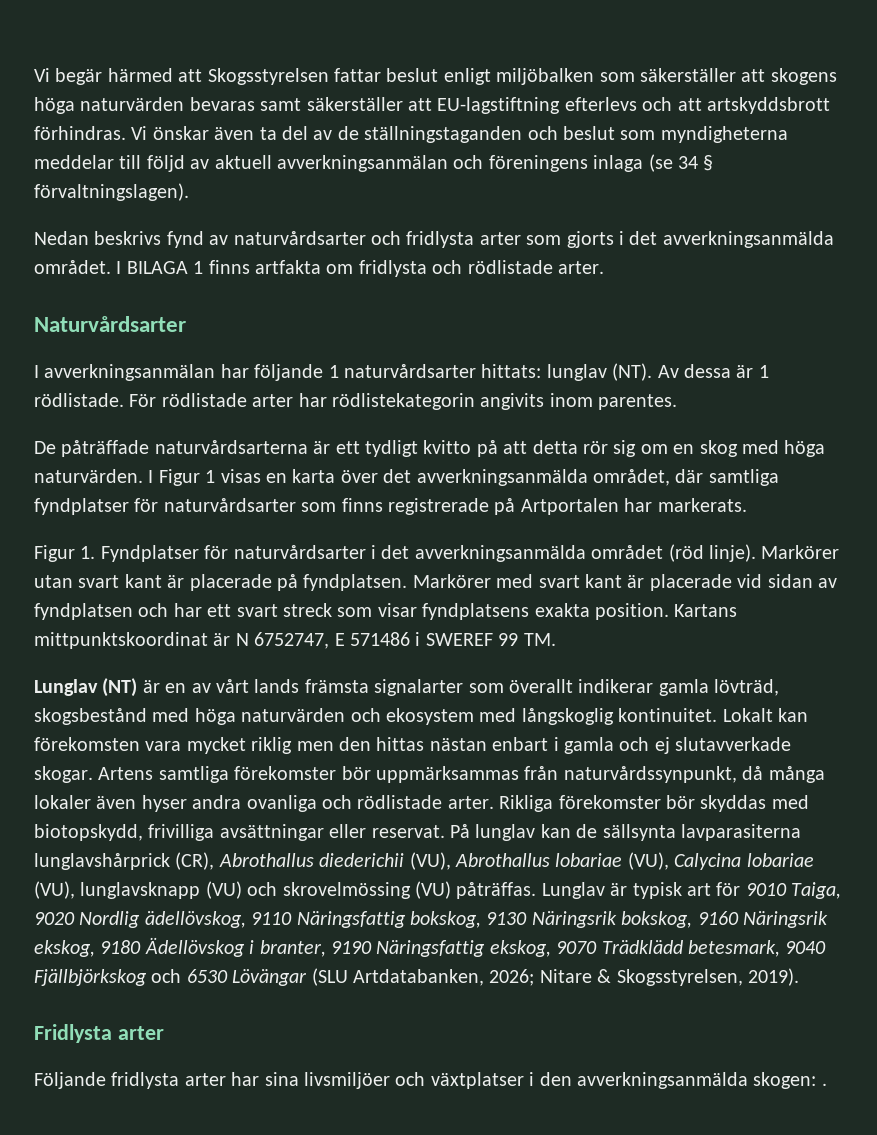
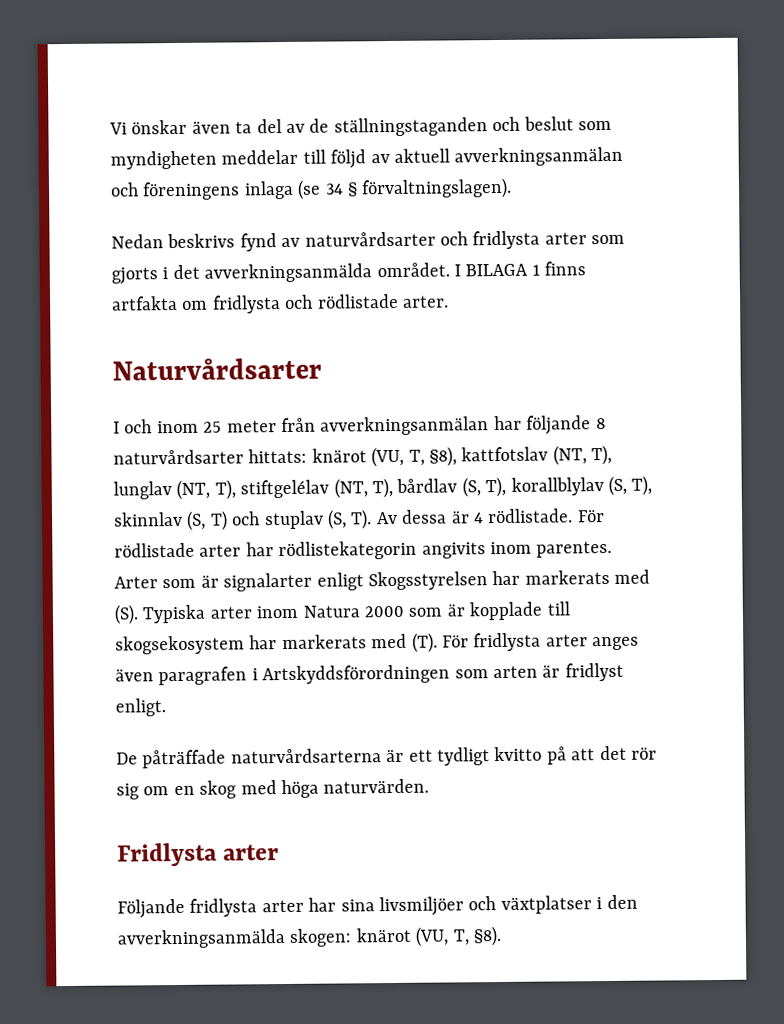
- Vi begär härmed att Skogsstyrelsen fattar beslut enligt miljöbalken som säkerställer att skogens höga naturvärden bevaras samt säkerställer att EU-lagstiftning efterlevs och att artskyddsbrott förhindras. Vi önskar även ta del av de ställningstaganden och beslut som myndigheterna meddelar till följd av aktuell avverkningsanmälan och föreningens inlaga (se 34 § förvaltningslagen).
+ Vi önskar även ta del av de ställningstaganden och beslut som myndigheten meddelar till följd av aktuell avverkningsanmälan och föreningens inlaga (se 34 § förvaltningslagen).
- I avverkningsanmälan har följande 1 naturvårdsarter hittats: lunglav (NT). Av dessa är 1 rödlistade.
+ I och inom 25 meter från avverkningsanmälan har följande 8 naturvårdsarter hittats: knärot (VU, T, §8), kattfotslav (NT, T), lunglav (NT, T), stiftgelélav (NT, T), bårdlav (S, T), korallblylav (S, T), skinnlav (S, T) och stuplav (S, T). Av dessa är 4 rödlistade.
+ Arter som är signalarter enligt Skogsstyrelsen har markerats med (S). Typiska arter inom Natura 2000 som är kopplade till skogsekosystem har markerats med (T). För fridlysta arter anges även paragrafen i Artskyddsförordningen som arten är fridlyst enligt.
- De påträffade naturvårdsarterna är ett tydligt kvitto på att detta rör sig om en skog med höga naturvärden. I Figur 1 visas en karta över det avverkningsanmälda området, där samtliga fyndplatser för naturvårdsarter som finns registrerade på Artportalen har markerats.
- Figur 1. Fyndplatser för naturvårdsarter i det avverkningsanmälda området (röd linje). Markörer utan svart kant är placerade på fyndplatsen. Markörer med svart kant är placerade vid sidan av fyndplatsen och har ett svart streck som visar fyndplatsens exakta position. Kartans mittpunktskoordinat är N 6752747, E 571486 i SWEREF 99 TM.
- Lunglav (NT) är en av vårt lands främsta signalarter som överallt indikerar gamla lövträd, skogsbestånd med höga naturvärden och ekosystem med långskoglig kontinuitet. Lokalt kan förekomsten vara mycket riklig men den hittas nästan enbart i gamla och ej slutavverkade skogar. Artens samtliga förekomster bör uppmärksammas från naturvårdssynpunkt, då många lokaler även hyser andra ovanliga och rödlistade arter. Rikliga förekomster bör skyddas med biotopskydd, frivilliga avsättningar eller reservat. På lunglav kan de sällsynta lavparasiterna lunglavshårprick (CR), Abrothallus diederichii (VU), Abrothallus lobariae (VU), Calycina lobariae (VU), lunglavsknapp (VU) och skrovelmössing (VU) påträffas. Lunglav är typisk art för 9010 Taiga, 9020 Nordlig ädellövskog, 9110 Näringsfattig bokskog, 9130 Näringsrik bokskog, 9160 Näringsrik ekskog, 9180 Ädellövskog i branter, 9190 Näringsfattig ekskog, 9070 Trädklädd betesmark, 9040 Fjällbjörkskog och 6530 Lövängar (SLU Artdatabanken, 2026; Nitare & Skogsstyrelsen, 2019).
+ De påträffade naturvårdsarterna är ett tydligt kvitto på att det rör sig om en skog med höga naturvärden.
- Följande fridlysta arter har sina livsmiljöer och växtplatser i den avverkningsanmälda skogen: .
+ Följande fridlysta arter har sina livsmiljöer och växtplatser i den avverkningsanmälda skogen: knärot (VU, T, §8).

